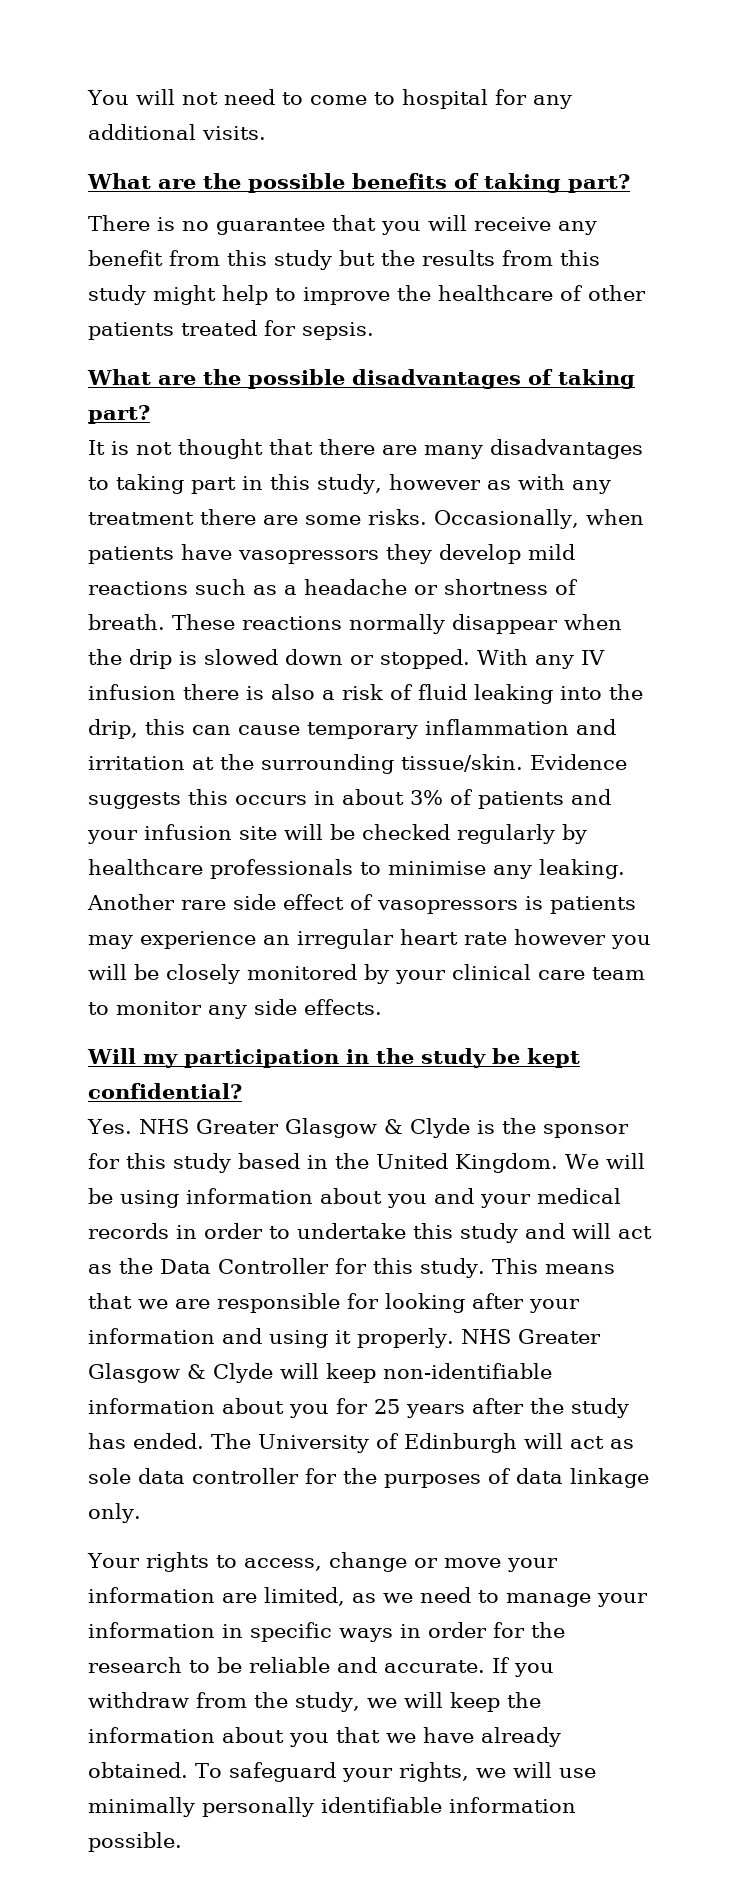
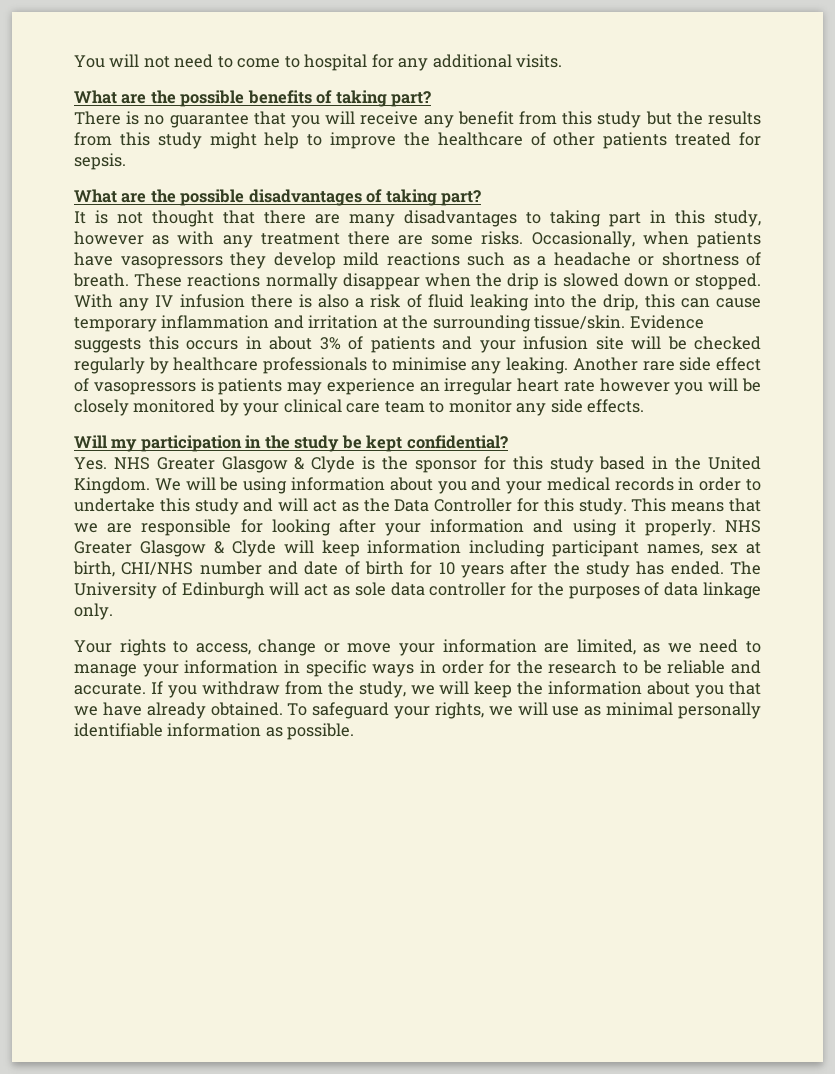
- NHS Greater Glasgow & Clyde will keep non-identifiable information about you for 25 years after the study has ended.
+ NHS Greater Glasgow & Clyde will keep information including participant names, sex at birth, CHI/NHS number and date of birth for 10 years after the study has ended.
- To safeguard your rights, we will use minimally personally identifiable information possible.
+ To safeguard your rights, we will use as minimal personally identifiable information as possible.

